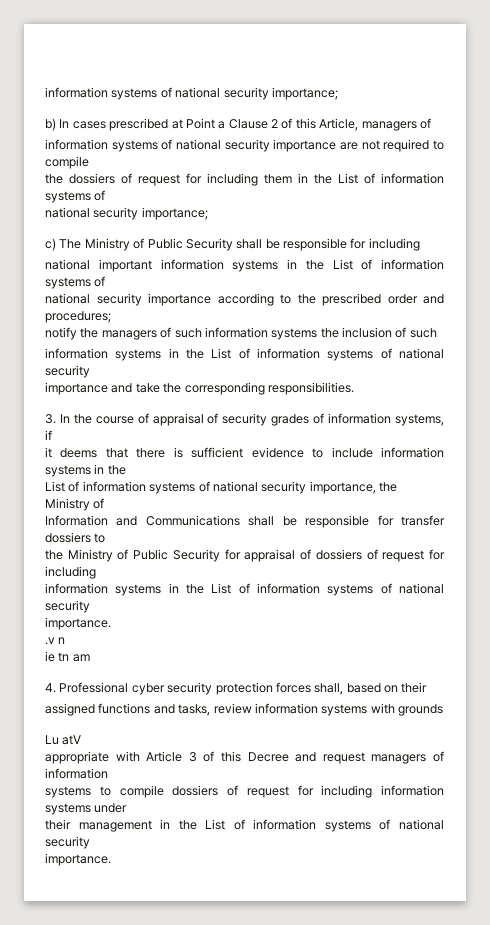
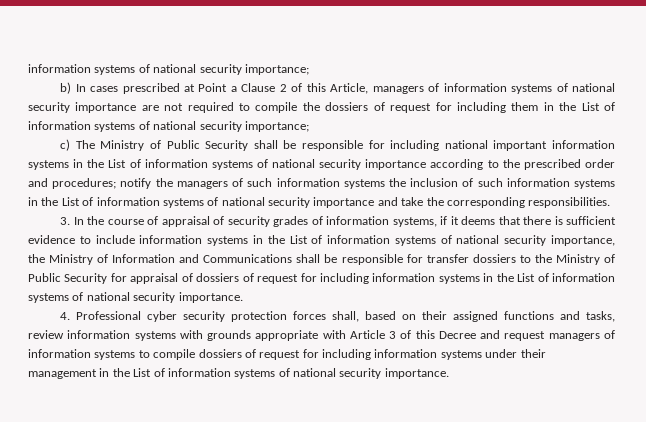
- b) In cases prescribed at Point a Clause 2 of this Article, managers of
- information systems of national security importance are not required to compile
- the dossiers of request for including them in the List of information systems of
- national security importance;
+ b) In cases prescribed at Point a Clause 2 of this Article, managers of information systems of national security importance are not required to compile the dossiers of request for including them in the List of information systems of national security importance;
- c) The Ministry of Public Security shall be responsible for including
- national important information systems in the List of information systems of
- national security importance according to the prescribed order and procedures;
- notify the managers of such information systems the inclusion of such
- information systems in the List of information systems of national security
- importance and take the corresponding responsibilities.
+ c) The Ministry of Public Security shall be responsible for including national important information systems in the List of information systems of national security importance according to the prescribed order and procedures; notify the managers of such information systems the inclusion of such information systems in the List of information systems of national security importance and take the corresponding responsibilities.
- 3. In the course of appraisal of security grades of information systems, if
- it deems that there is sufficient evidence to include information systems in the
- List of information systems of national security importance, the Ministry of
- Information and Communications shall be responsible for transfer dossiers to
- the Ministry of Public Security for appraisal of dossiers of request for including
- information systems in the List of information systems of national security
- importance.
- .v n
- ie tn am
+ 3. In the course of appraisal of security grades of information systems, if it deems that there is sufficient evidence to include information systems in the List of information systems of national security importance, the Ministry of Information and Communications shall be responsible for transfer dossiers to the Ministry of Public Security for appraisal of dossiers of request for including information systems in the List of information systems of national security importance.
- 4. Professional cyber security protection forces shall, based on their
- assigned functions and tasks, review information systems with grounds
- Lu atV
- appropriate with Article 3 of this Decree and request managers of information
- systems to compile dossiers of request for including information systems under
- their management in the List of information systems of national security
- importance.
+ 4. Professional cyber security protection forces shall, based on their assigned functions and tasks, review information systems with grounds appropriate with Article 3 of this Decree and request managers of information systems to compile dossiers of request for including information systems under their management in the List of information systems of national security importance.

